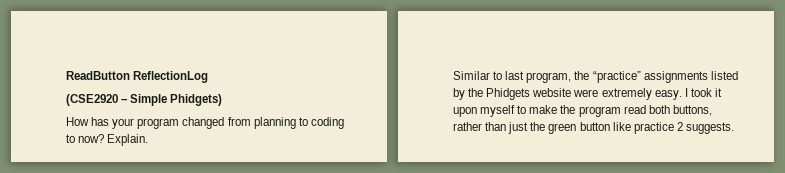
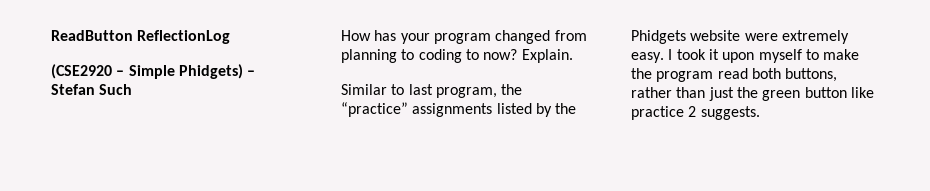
- (CSE2920 – Simple Phidgets)
+ (CSE2920 – Simple Phidgets) – Stefan Such

